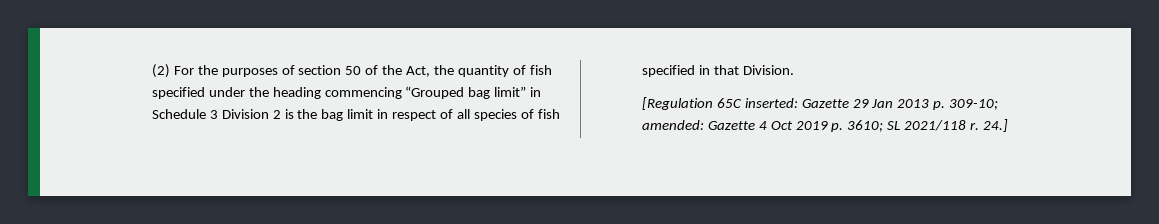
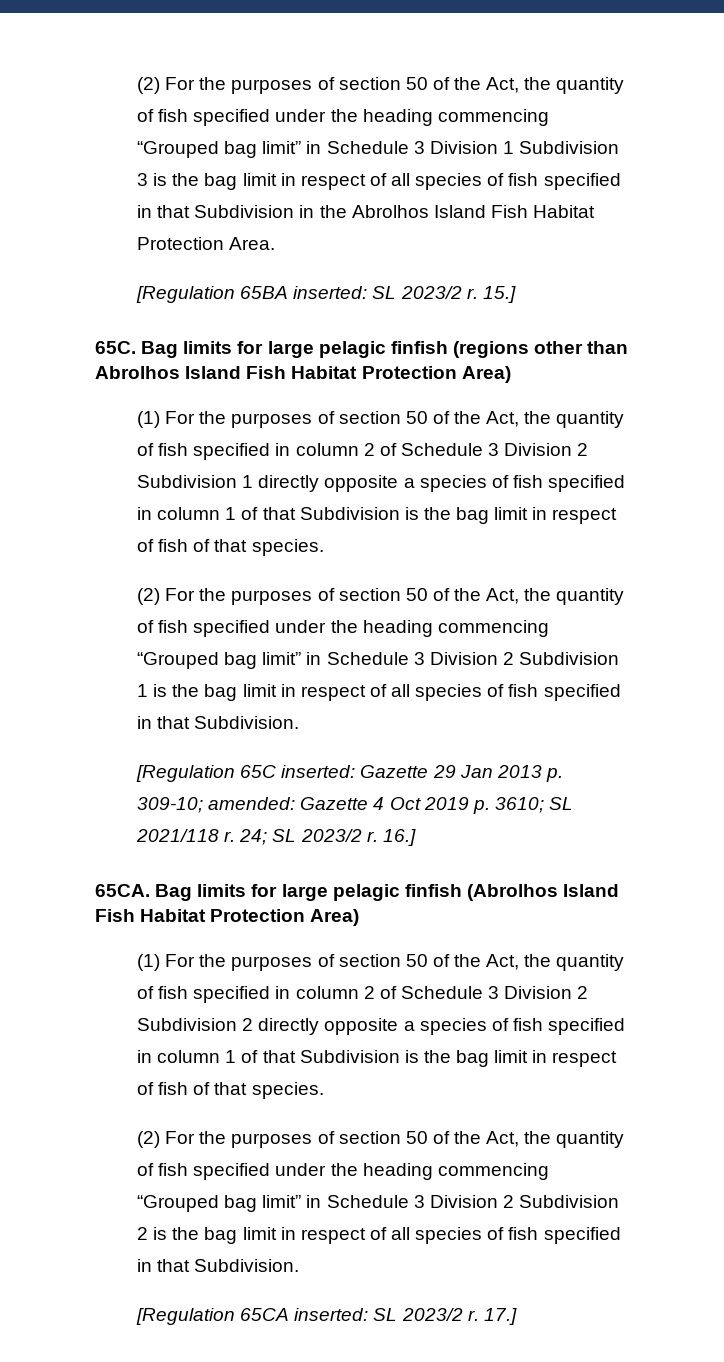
- (2) For the purposes of section 50 of the Act, the quantity of fish specified under the heading commencing “Grouped bag limit” in Schedule 3 Division 2 is the bag limit in respect of all species of fish specified in that Division.
+ (2) For the purposes of section 50 of the Act, the quantity of fish specified under the heading commencing “Grouped bag limit” in Schedule 3 Division 1 Subdivision 3 is the bag limit in respect of all species of fish specified in that Subdivision in the Abrolhos Island Fish Habitat Protection Area.
+ [Regulation 65BA inserted: SL 2023/2 r. 15.]
+ 65C. Bag limits for large pelagic finfish (regions other than Abrolhos Island Fish Habitat Protection Area)
+ (1) For the purposes of section 50 of the Act, the quantity of fish specified in column 2 of Schedule 3 Division 2 Subdivision 1 directly opposite a species of fish specified in column 1 of that Subdivision is the bag limit in respect of fish of that species.
+ (2) For the purposes of section 50 of the Act, the quantity of fish specified under the heading commencing “Grouped bag limit” in Schedule 3 Division 2 Subdivision 1 is the bag limit in respect of all species of fish specified in that Subdivision.
- 24.]
+ 24; SL 2023/2 r. 16.]
+ 65CA. Bag limits for large pelagic finfish (Abrolhos Island Fish Habitat Protection Area)
+ (1) For the purposes of section 50 of the Act, the quantity of fish specified in column 2 of Schedule 3 Division 2 Subdivision 2 directly opposite a species of fish specified in column 1 of that Subdivision is the bag limit in respect of fish of that species.
+ (2) For the purposes of section 50 of the Act, the quantity of fish specified under the heading commencing “Grouped bag limit” in Schedule 3 Division 2 Subdivision 2 is the bag limit in respect of all species of fish specified in that Subdivision.
+ [Regulation 65CA inserted: SL 2023/2 r. 17.]

